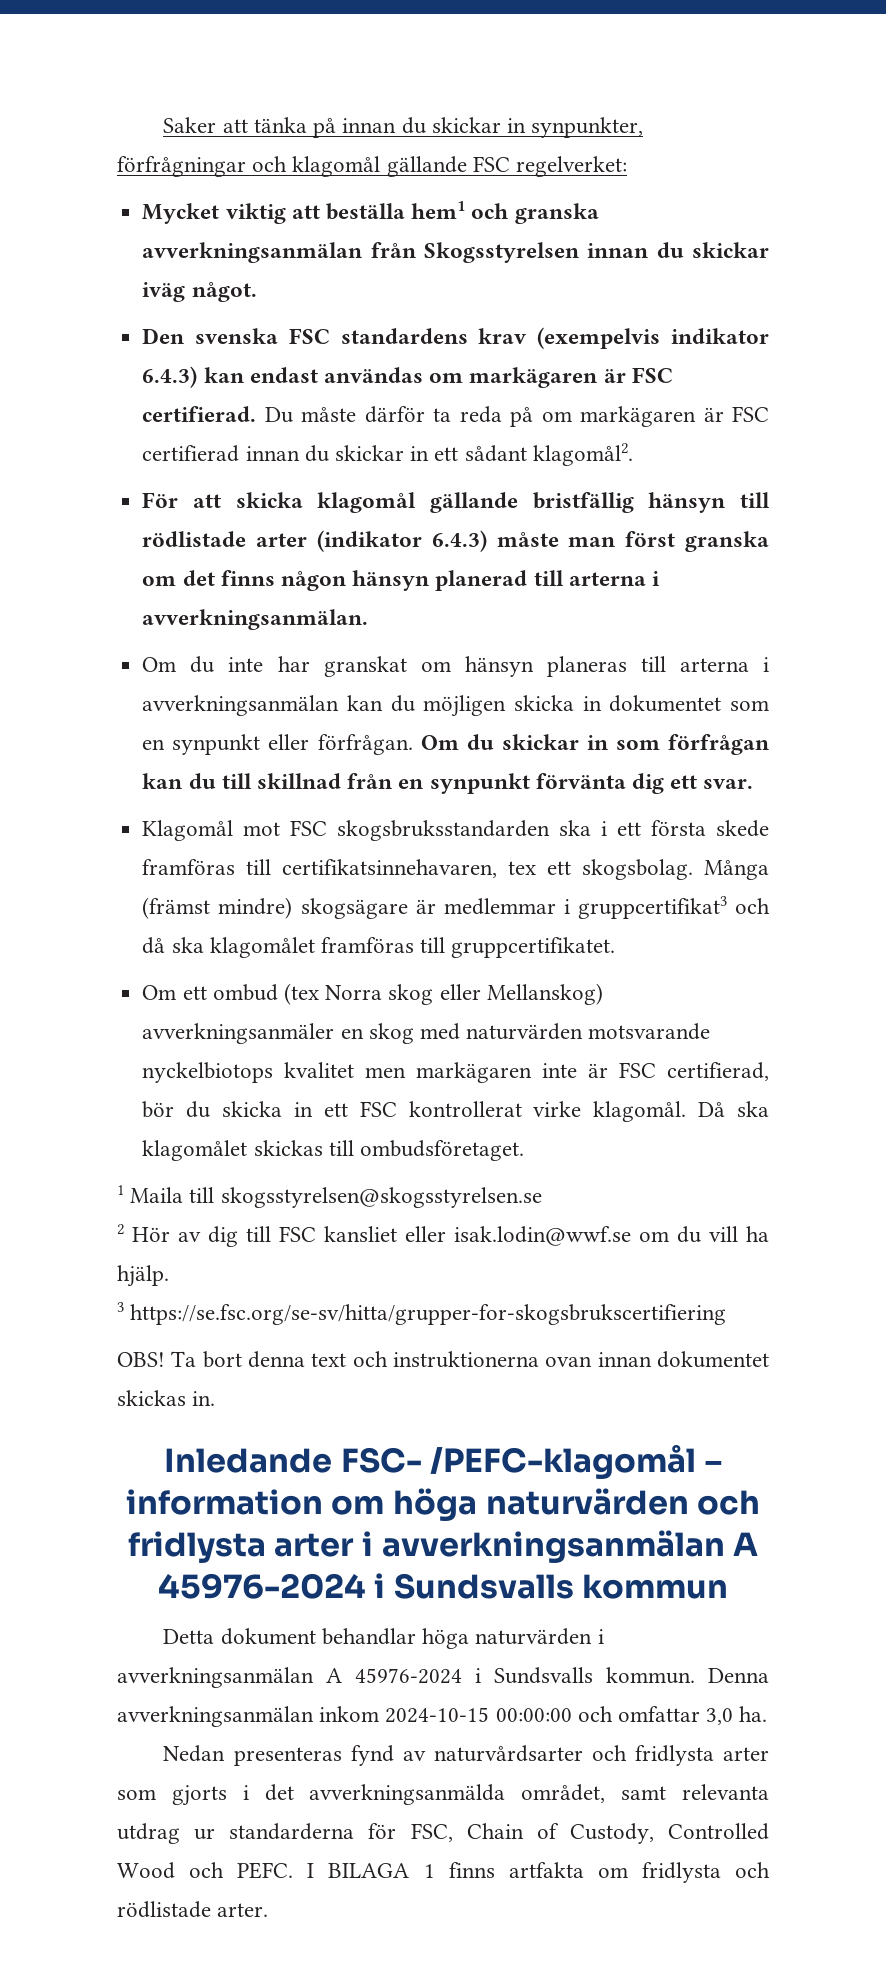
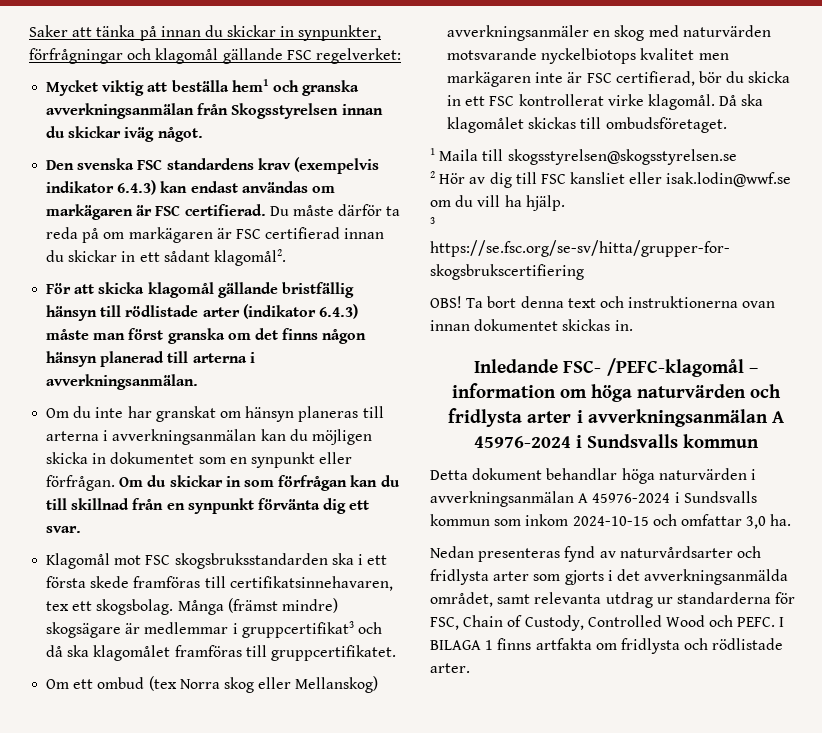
- Detta dokument behandlar höga naturvärden i avverkningsanmälan A 45976-2024 i Sundsvalls kommun. Denna avverkningsanmälan inkom 2024-10-15 00:00:00 och omfattar 3,0 ha.
+ Detta dokument behandlar höga naturvärden i avverkningsanmälan A 45976-2024 i Sundsvalls kommun som inkom 2024-10-15 och omfattar 3,0 ha.

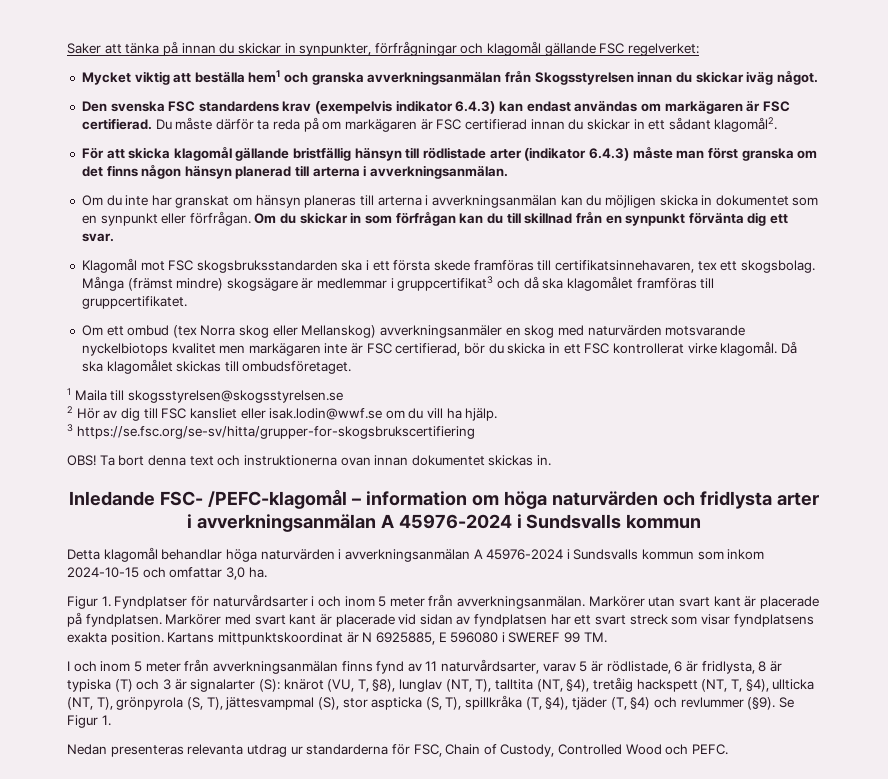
- Detta dokument behandlar höga naturvärden i avverkningsanmälan A 45976-2024 i Sundsvalls kommun som inkom 2024-10-15 och omfattar 3,0 ha.
+ Detta klagomål behandlar höga naturvärden i avverkningsanmälan A 45976-2024 i Sundsvalls kommun som inkom 2024-10-15 och omfattar 3,0 ha.
- Nedan presenteras fynd av naturvårdsarter och fridlysta arter som gjorts i det avverkningsanmälda området, samt relevanta utdrag ur standarderna för FSC, Chain of Custody, Controlled Wood och PEFC. I BILAGA 1 finns artfakta om fridlysta och rödlistade arter.
+ Figur 1. Fyndplatser för naturvårdsarter i och inom 5 meter från avverkningsanmälan. Markörer utan svart kant är placerade på fyndplatsen. Markörer med svart kant är placerade vid sidan av fyndplatsen har ett svart streck som visar fyndplatsens exakta position. Kartans mittpunktskoordinat är N 6925885, E 596080 i SWEREF 99 TM.
+ I och inom 5 meter från avverkningsanmälan finns fynd av 11 naturvårdsarter, varav 5 är rödlistade, 6 är fridlysta, 8 är typiska (T) och 3 är signalarter (S): knärot (VU, T, §8), lunglav (NT, T), talltita (NT, §4), tretåig hackspett (NT, T, §4), ullticka (NT, T), grönpyrola (S, T), jättesvampmal (S), stor aspticka (S, T), spillkråka (T, §4), tjäder (T, §4) och revlummer (§9). Se Figur 1.
+ Nedan presenteras relevanta utdrag ur standarderna för FSC, Chain of Custody, Controlled Wood och PEFC.

